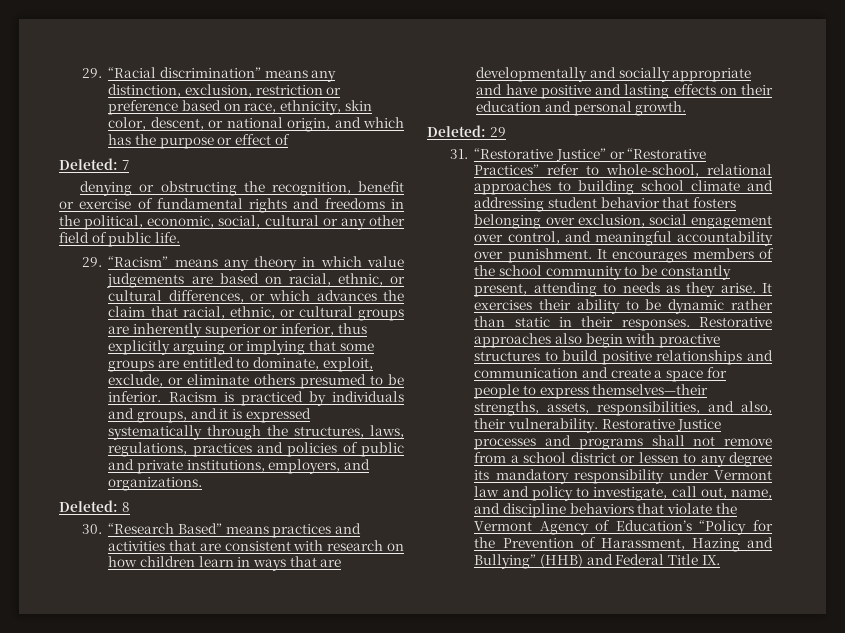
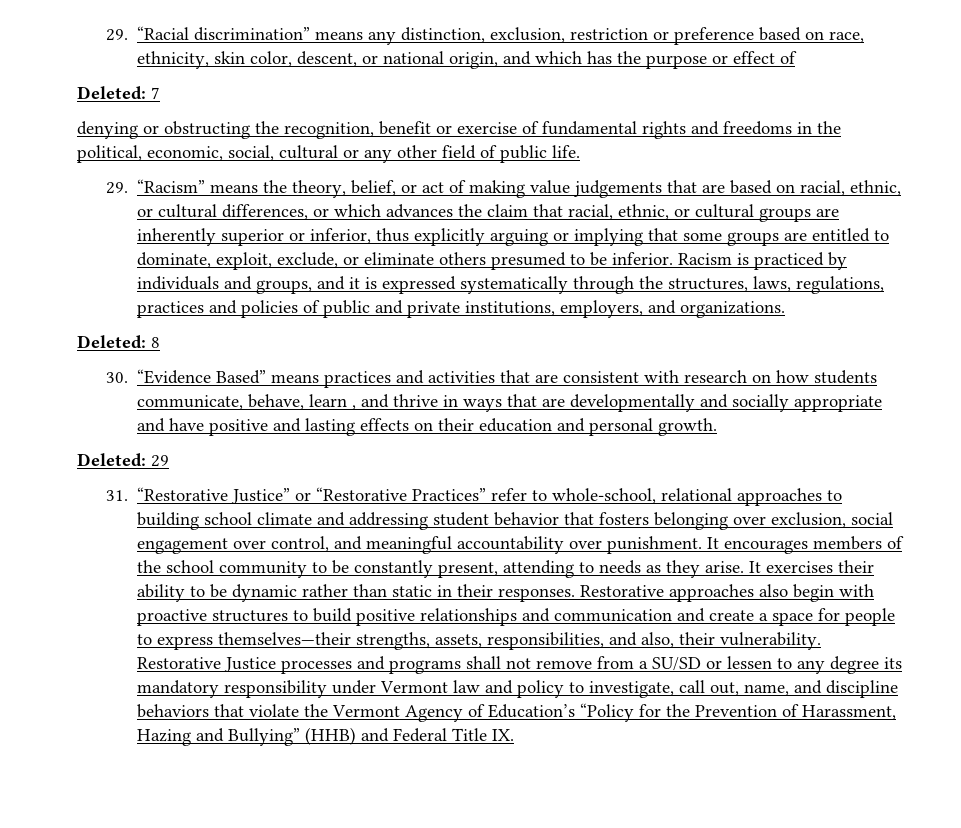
- 29. “Racism” means any theory in which value judgements are based on racial, ethnic, or cultural differences, or which advances the claim that racial, ethnic, or cultural groups are inherently superior or inferior, thus explicitly arguing or implying that some groups are entitled to dominate, exploit, exclude, or eliminate others presumed to be inferior.
+ 29. “Racism” means the theory, belief, or act of making value judgements that are based on racial, ethnic, or cultural differences, or which advances the claim that racial, ethnic, or cultural groups are inherently superior or inferior, thus explicitly arguing or implying that some groups are entitled to dominate, exploit, exclude, or eliminate others presumed to be inferior.
- 30. “Research Based” means practices and activities that are consistent with research on how children learn in ways that are developmentally and socially appropriate and have positive and lasting effects on their education and personal growth.
+ 30. “Evidence Based” means practices and activities that are consistent with research on how students communicate, behave, learn , and thrive in ways that are developmentally and socially appropriate and have positive and lasting effects on their education and personal growth.
- Restorative Justice processes and programs shall not remove from a school district or lessen to any degree its mandatory responsibility under Vermont law and policy to investigate, call out, name, and discipline behaviors that violate the Vermont Agency of Education’s “Policy for the Prevention of Harassment, Hazing and Bullying” (HHB) and Federal Title IX.
+ Restorative Justice processes and programs shall not remove from a SU/SD or lessen to any degree its mandatory responsibility under Vermont law and policy to investigate, call out, name, and discipline behaviors that violate the Vermont Agency of Education’s “Policy for the Prevention of Harassment, Hazing and Bullying” (HHB) and Federal Title IX.

